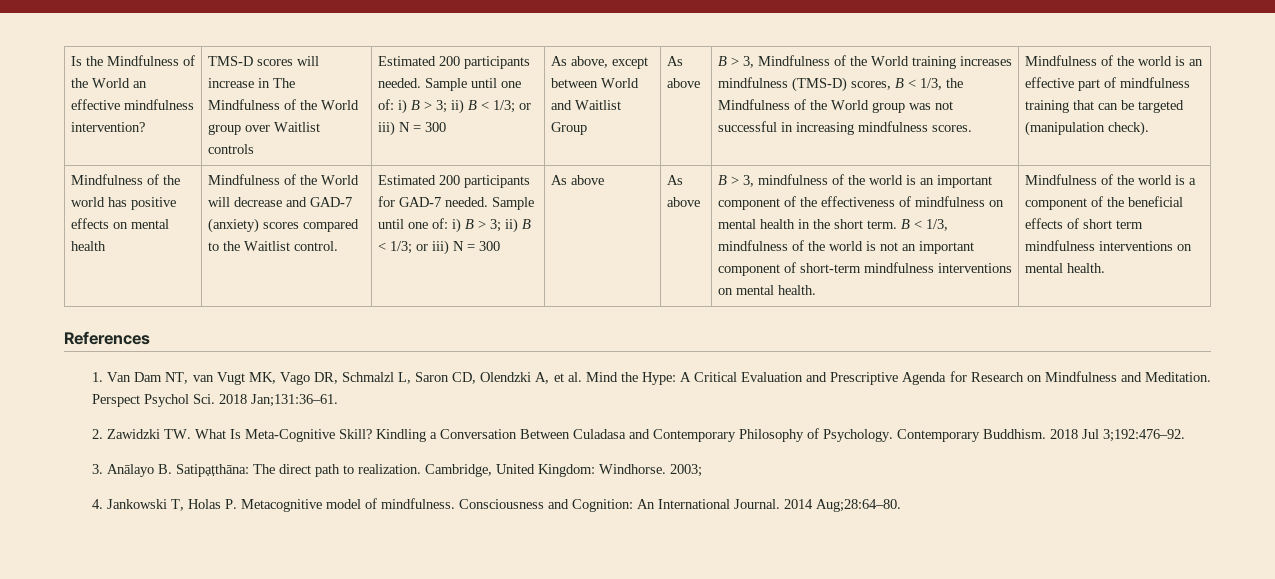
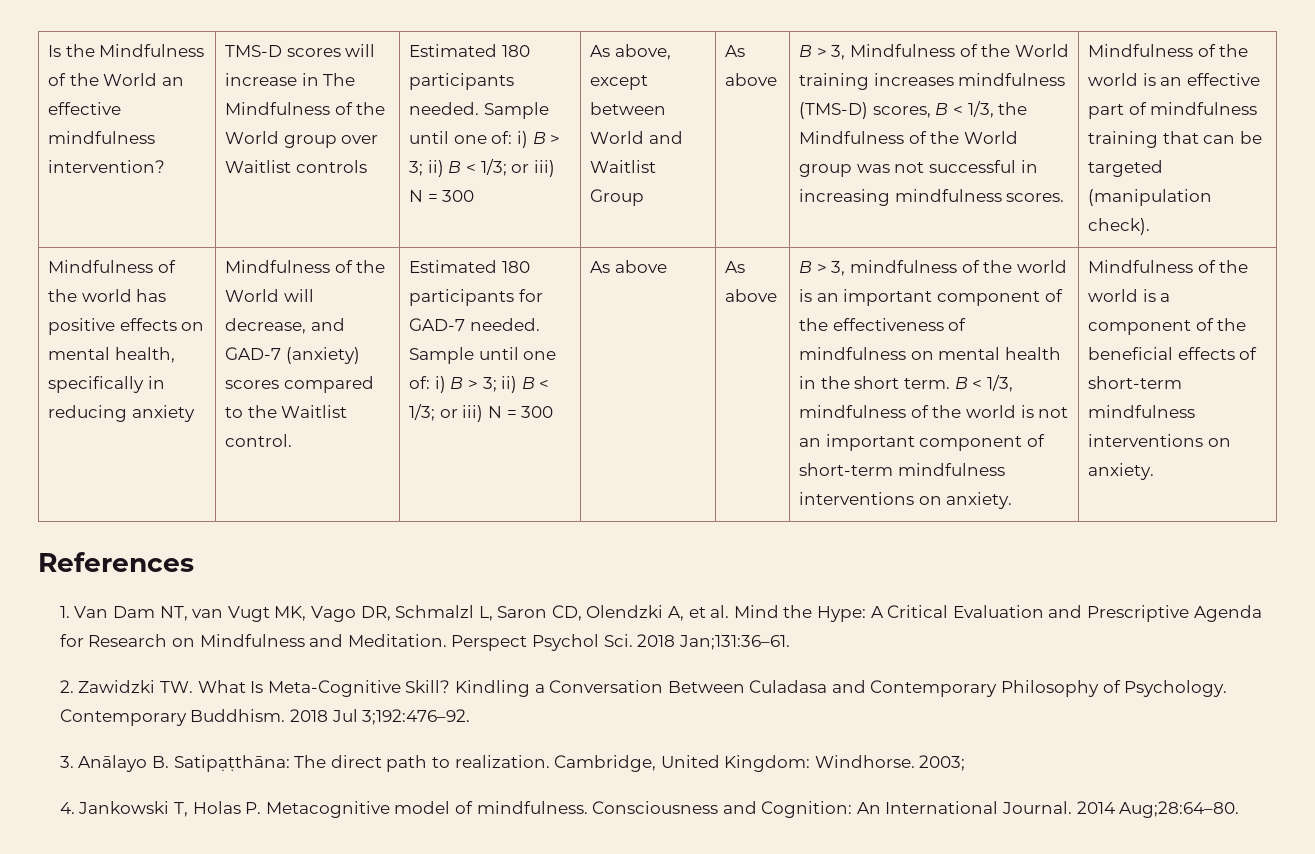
- Estimated 200 participants needed.
+ Estimated 180 participants needed.
- Mindfulness of the world has positive effects on mental health
+ Mindfulness of the world has positive effects on mental health, specifically in reducing anxiety
- Mindfulness of the World will decrease and GAD-7 (anxiety) scores compared to the Waitlist control.
+ Mindfulness of the World will decrease, and GAD-7 (anxiety) scores compared to the Waitlist control.
- Estimated 200 participants for GAD-7 needed.
+ Estimated 180 participants for GAD-7 needed.
- B < 1/3, mindfulness of the world is not an important component of short-term mindfulness interventions on mental health.
+ B < 1/3, mindfulness of the world is not an important component of short-term mindfulness interventions on anxiety.
- Mindfulness of the world is a component of the beneficial effects of short term mindfulness interventions on mental health.
+ Mindfulness of the world is a component of the beneficial effects of short-term mindfulness interventions on anxiety.

